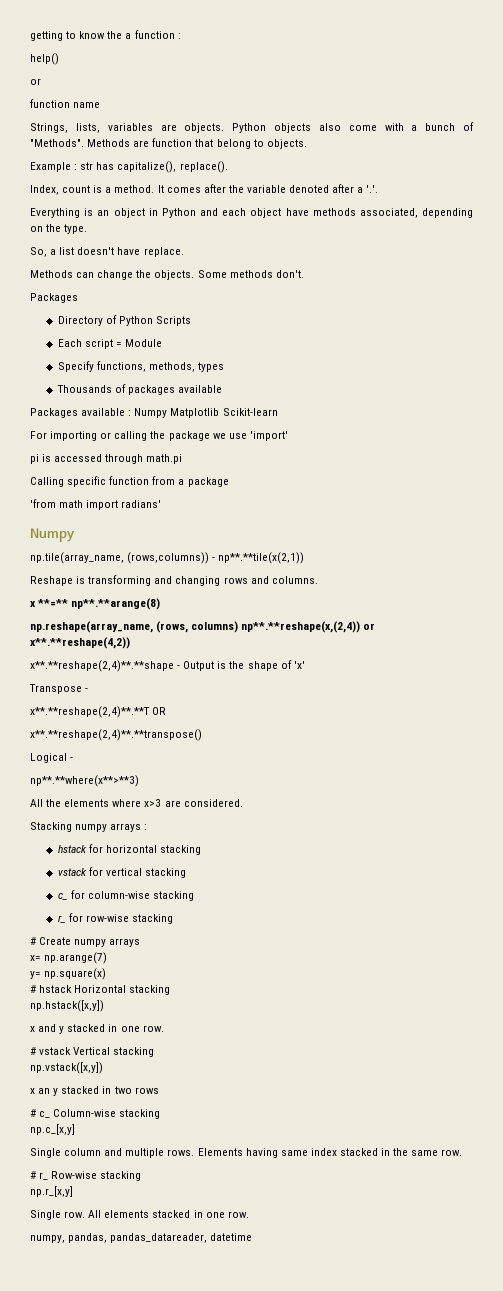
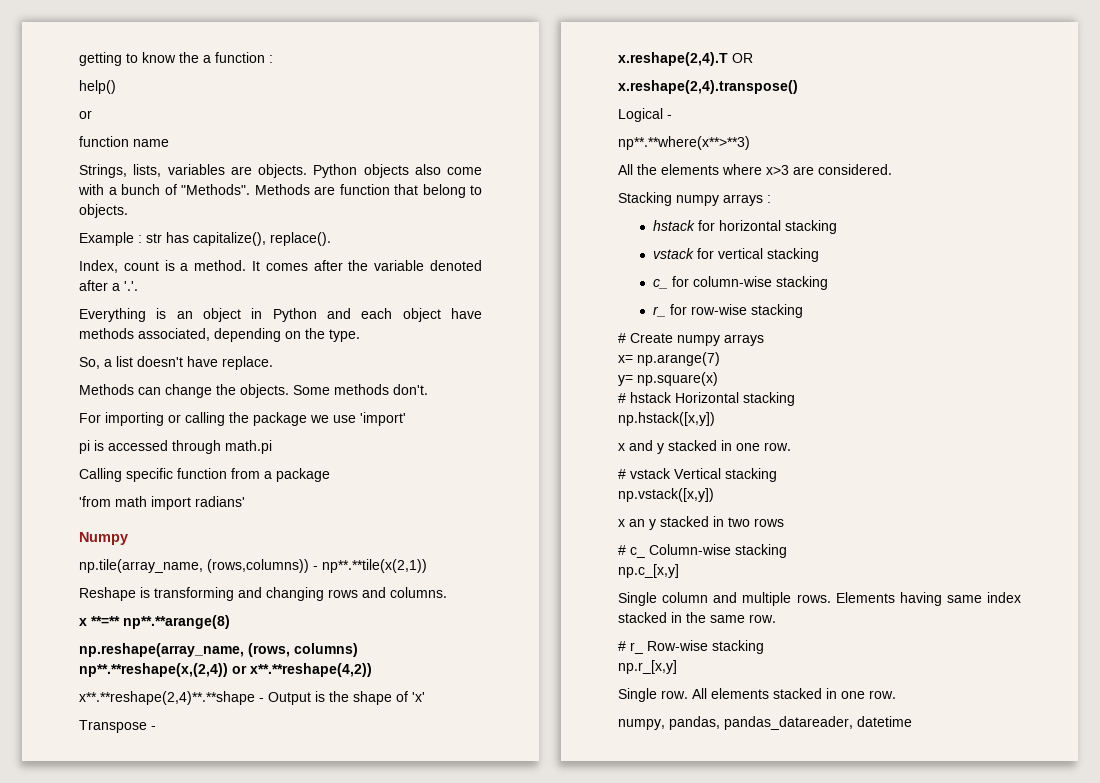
  Some methods don't.
- Packages
- Directory of Python Scripts
- Each script = Module
- Specify functions, methods, types
- Thousands of packages available
- Packages available : Numpy Matplotlib Scikit-learn
- x**.**reshape(2,4)**.**T OR
+ x.reshape(2,4).T OR
- x**.**reshape(2,4)**.**transpose()
+ x.reshape(2,4).transpose()

